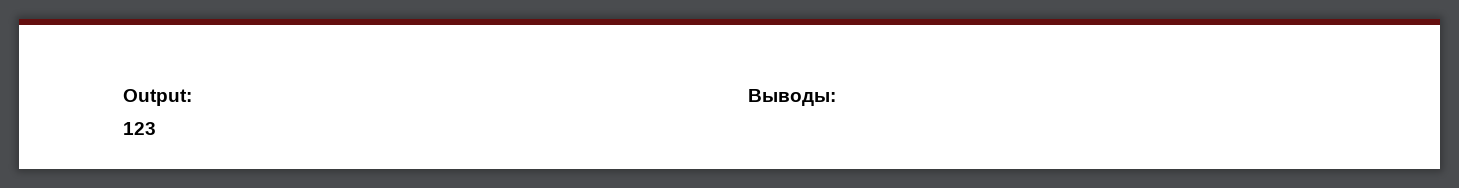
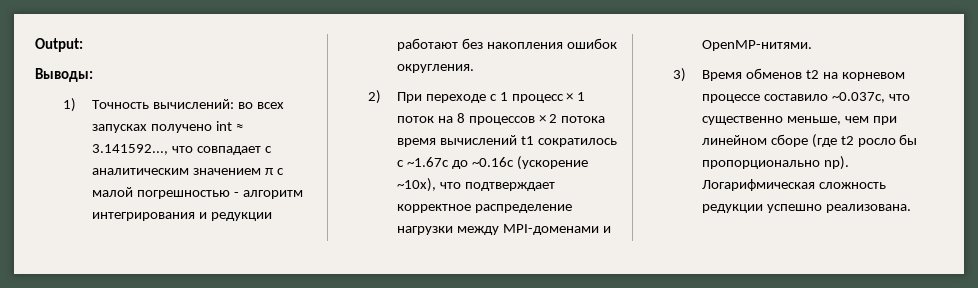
- 123
  Выводы:
+ 1) Точность вычислений: во всех запусках получено int ≈ 3.141592..., что совпадает с аналитическим значением π с малой погрешностью - алгоритм интегрирования и редукции работают без накопления ошибок округления.
+ 2) При переходе с 1 процесс × 1 поток на 8 процессов × 2 потока время вычислений t1 сократилось с ~1.67с до ~0.16с (ускорение ~10x), что подтверждает корректное распределение нагрузки между MPI-доменами и OpenMP-нитями.
+ 3) Время обменов t2 на корневом процессе составило ~0.037с, что существенно меньше, чем при линейном сборе (где t2 росло бы пропорционально np). Логарифмическая сложность редукции успешно реализована.

